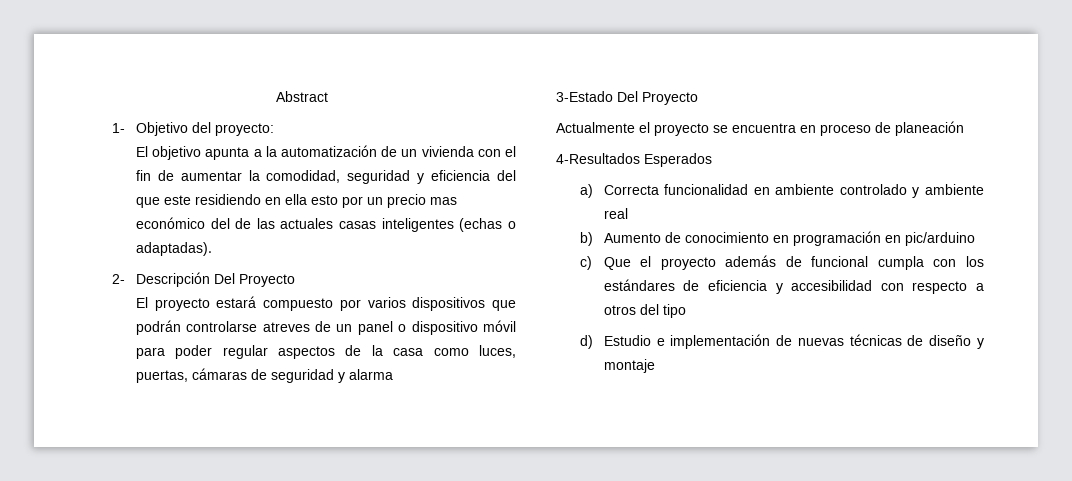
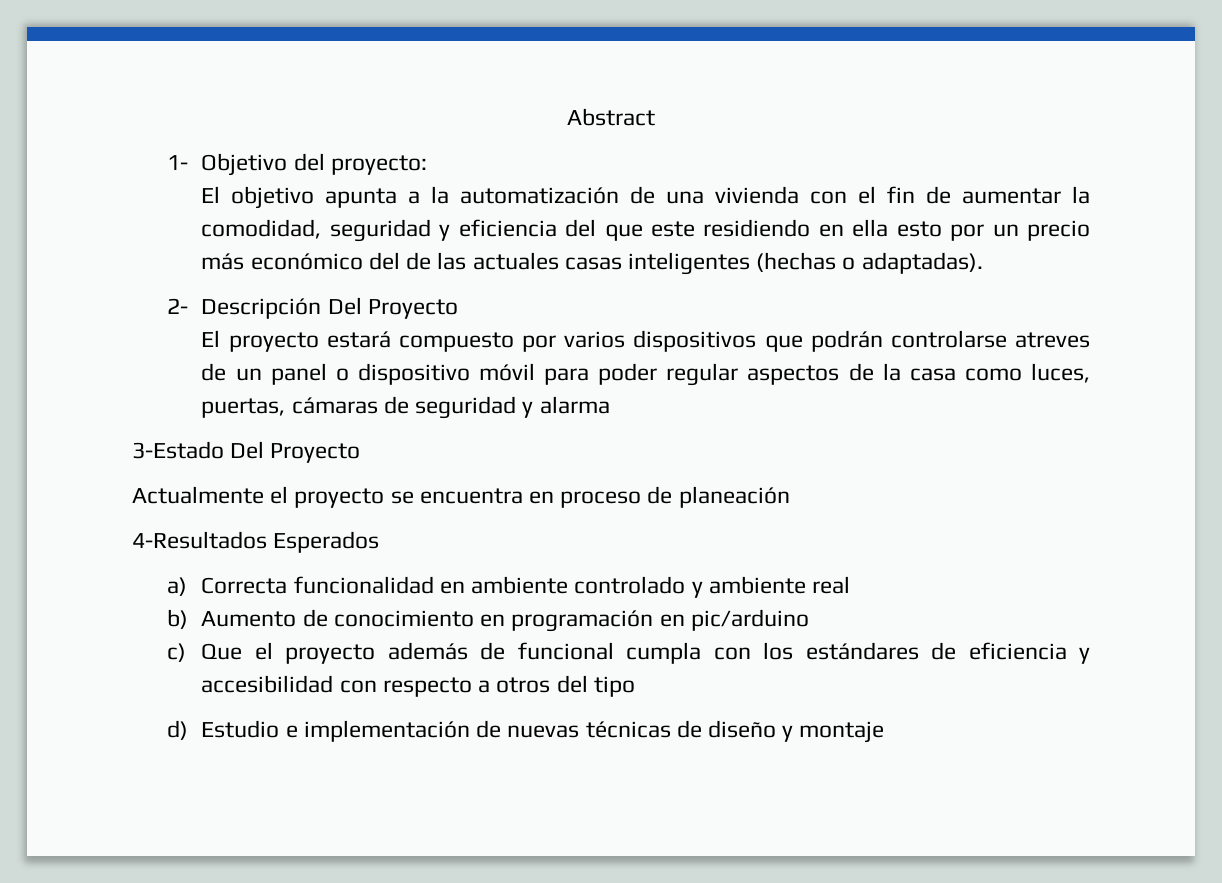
- El objetivo apunta a la automatización de un vivienda con el fin de aumentar la comodidad, seguridad y eficiencia del que este residiendo en ella esto por un precio mas económico del de las actuales casas inteligentes (echas o adaptadas).
+ El objetivo apunta a la automatización de una vivienda con el fin de aumentar la comodidad, seguridad y eficiencia del que este residiendo en ella esto por un precio más económico del de las actuales casas inteligentes (hechas o adaptadas).

